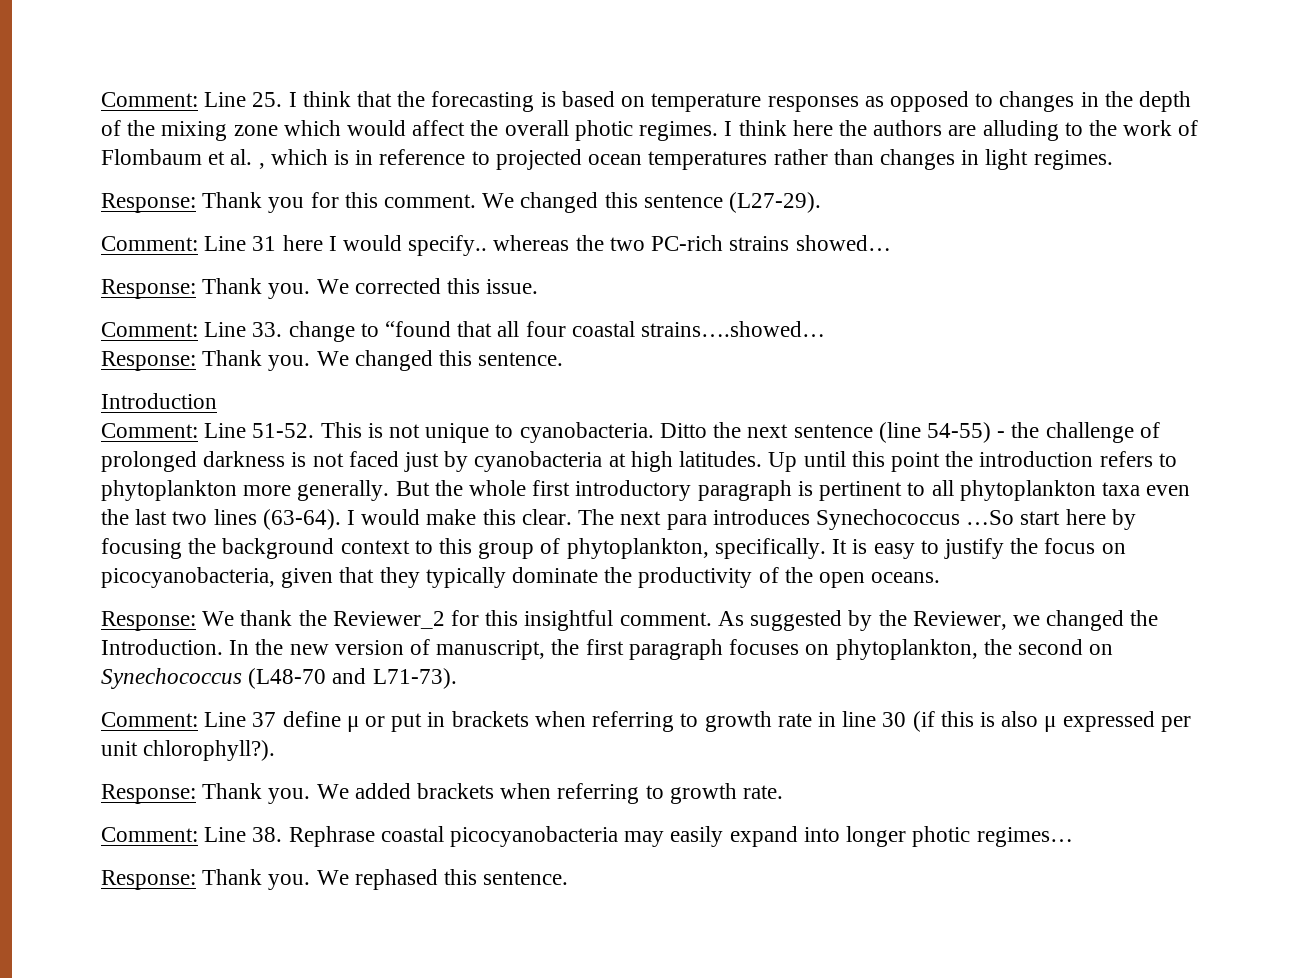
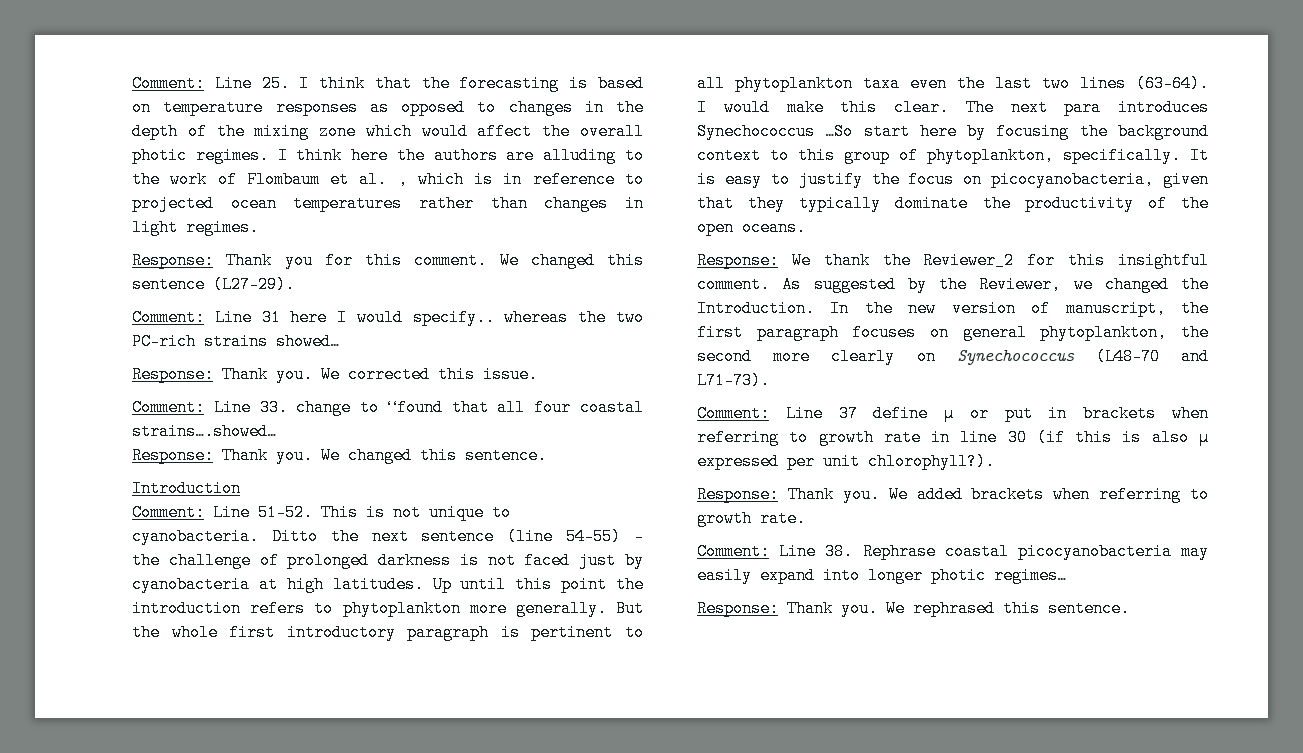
- In the new version of manuscript, the first paragraph focuses on phytoplankton, the second on Synechococcus (L48-70 and L71-73).
+ In the new version of manuscript, the first paragraph focuses on general phytoplankton, the second more clearly on Synechococcus (L48-70 and L71-73).
- We rephased this sentence.
+ We rephrased this sentence.

